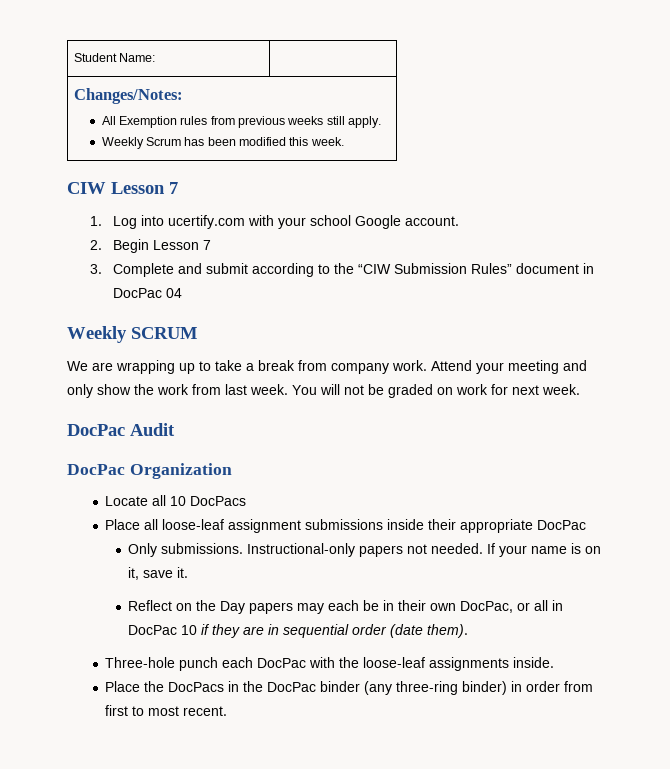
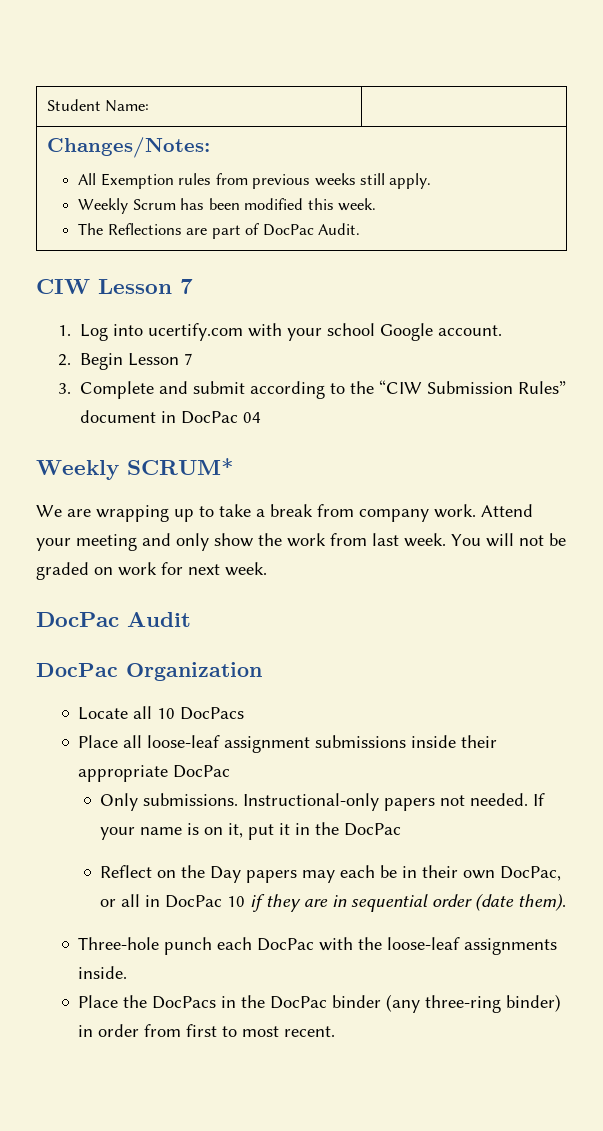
  Changes/Notes:
  All Exemption rules from previous weeks still apply.
  Weekly Scrum has been modified this week.
+ The Reflections are part of DocPac Audit.
- Weekly SCRUM
+ Weekly SCRUM*
- If your name is on it, save it.
+ If your name is on it, put it in the DocPac

